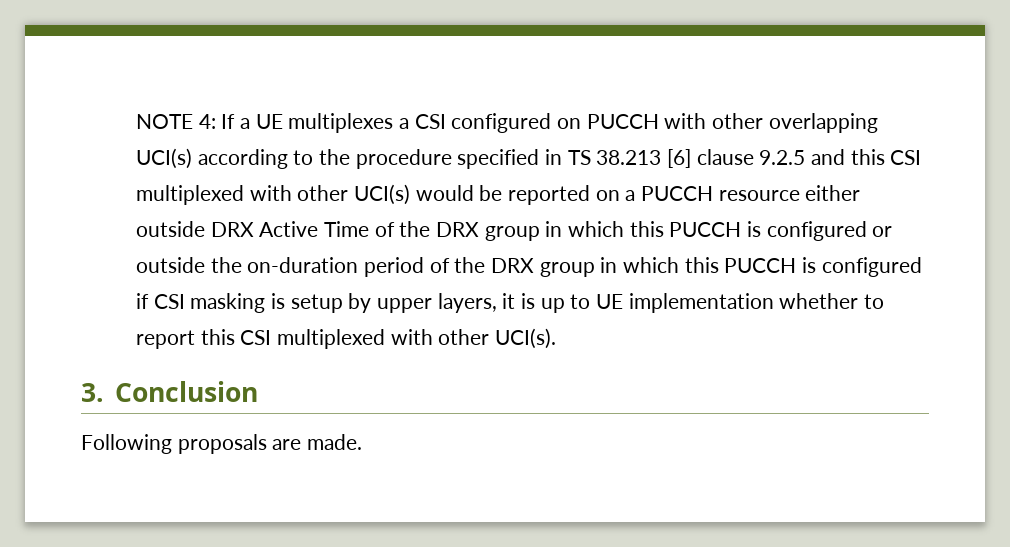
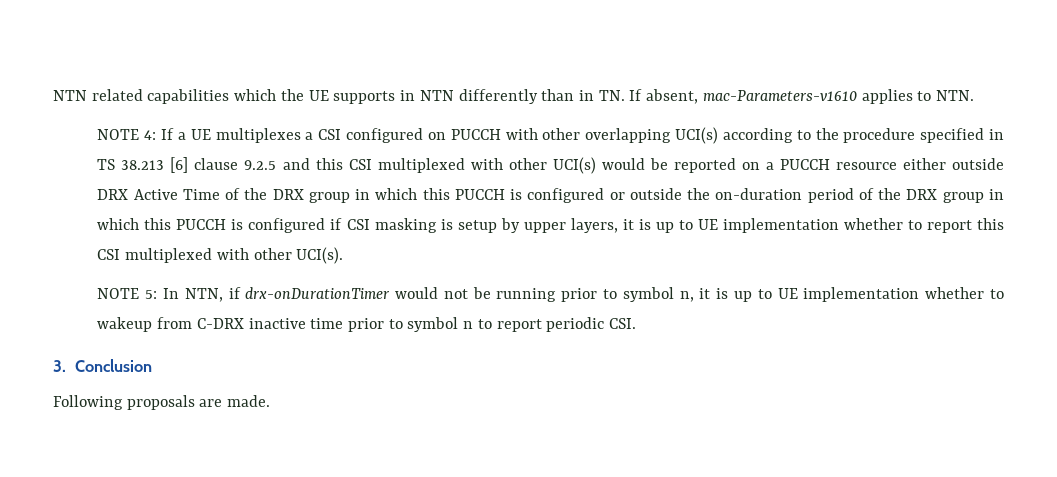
+ NTN related capabilities which the UE supports in NTN differently than in TN. If absent, mac-Parameters-v1610 applies to NTN.
+ NOTE 5: In NTN, if drx-onDurationTimer would not be running prior to symbol n, it is up to UE implementation whether to wakeup from C-DRX inactive time prior to symbol n to report periodic CSI.

